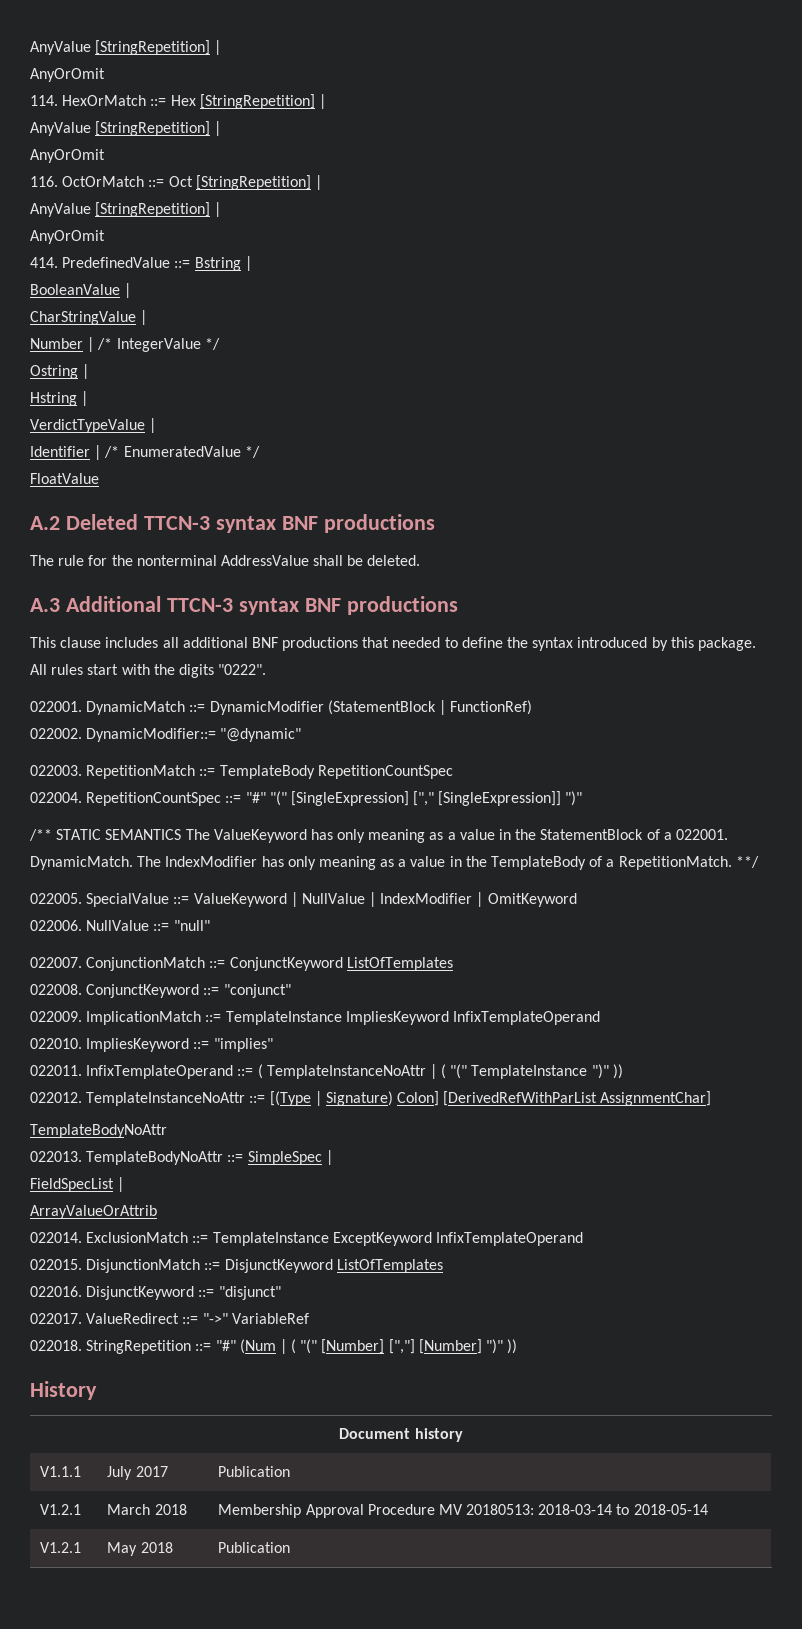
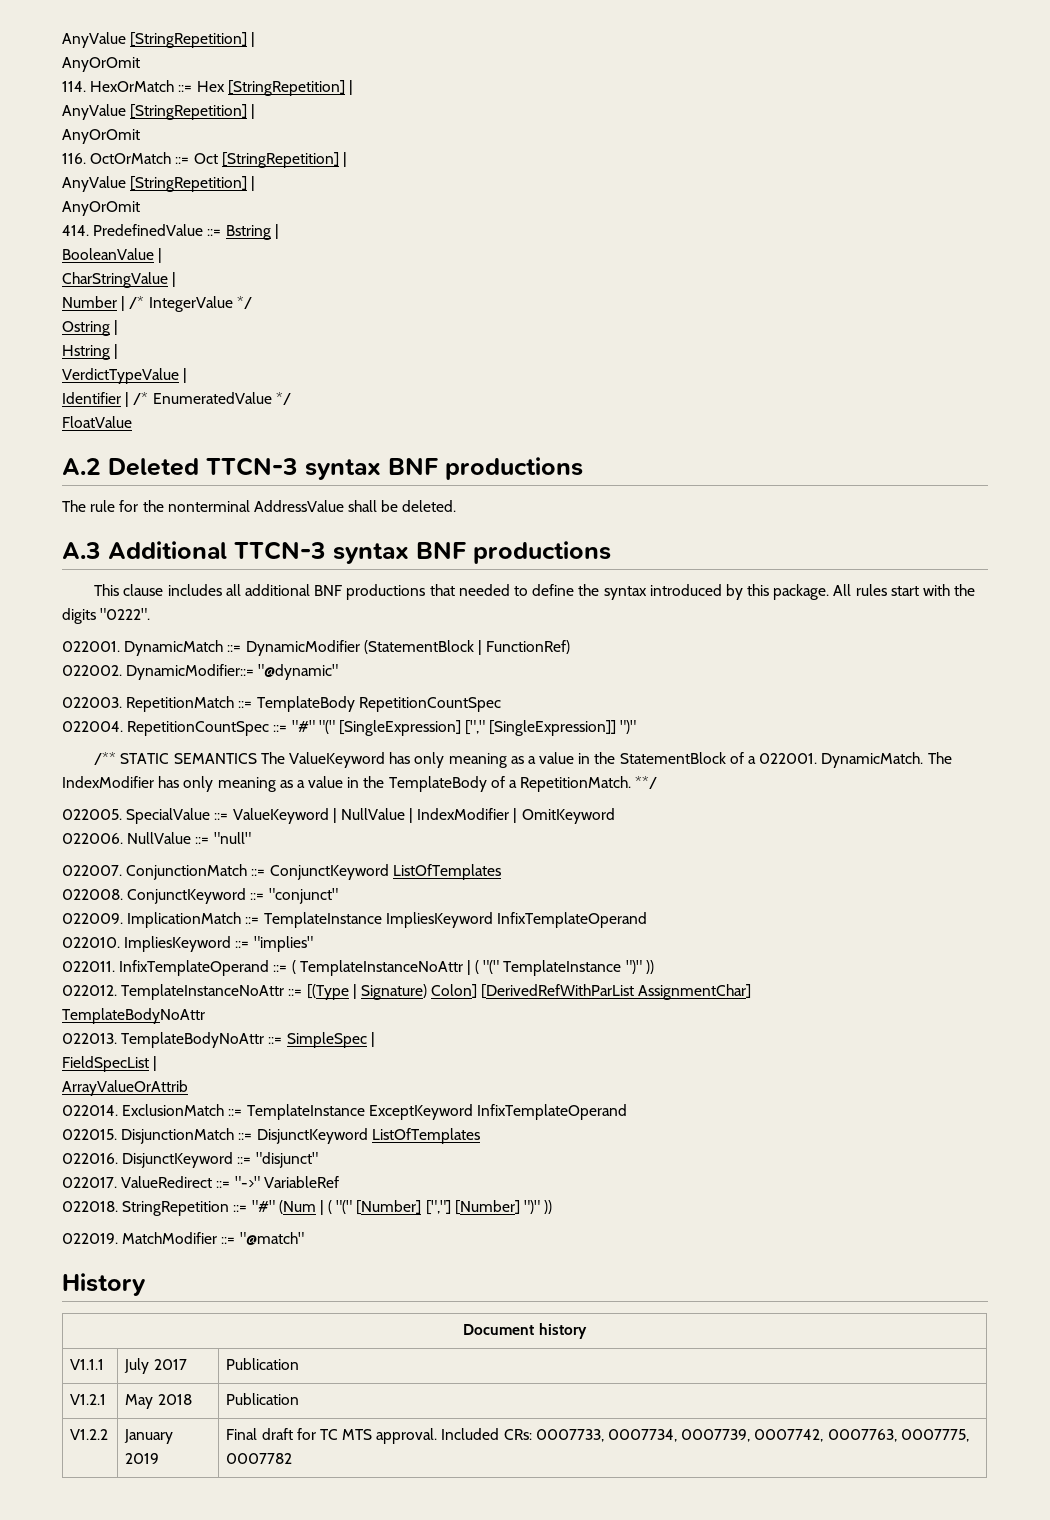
+ 022019. MatchModifier ::= "@match"
- V1.2.1 | March 2018 | Membership Approval Procedure MV 20180513: 2018-03-14 to 2018-05-14
  V1.2.1 | May 2018 | Publication
+ V1.2.2 | January 2019 | Final draft for TC MTS approval. Included CRs: 0007733, 0007734, 0007739, 0007742, 0007763, 0007775, 0007782

